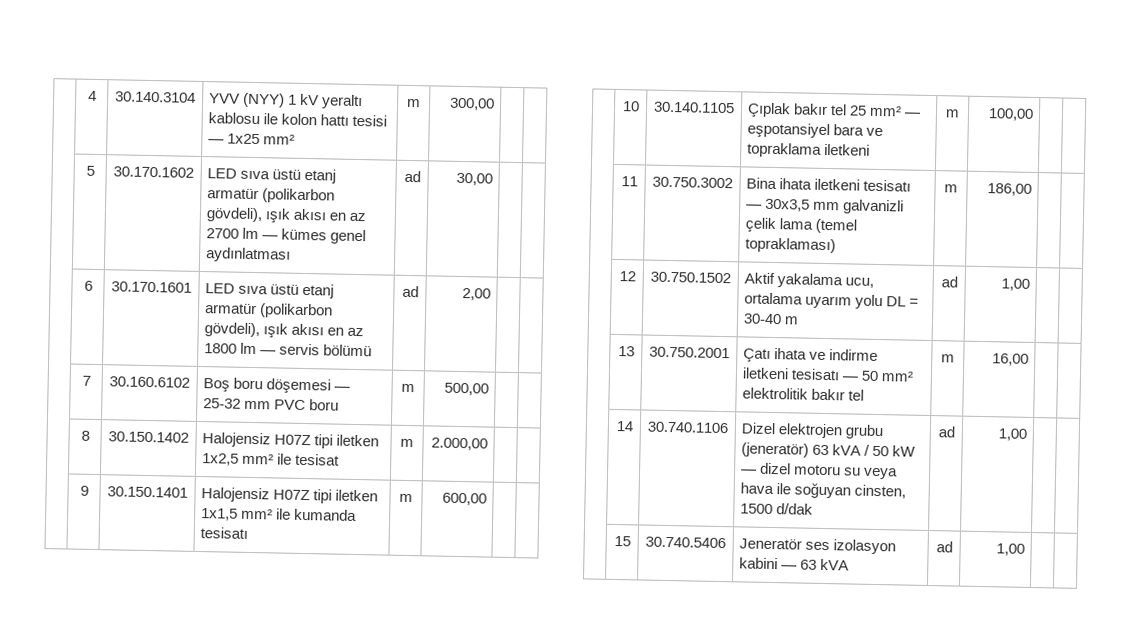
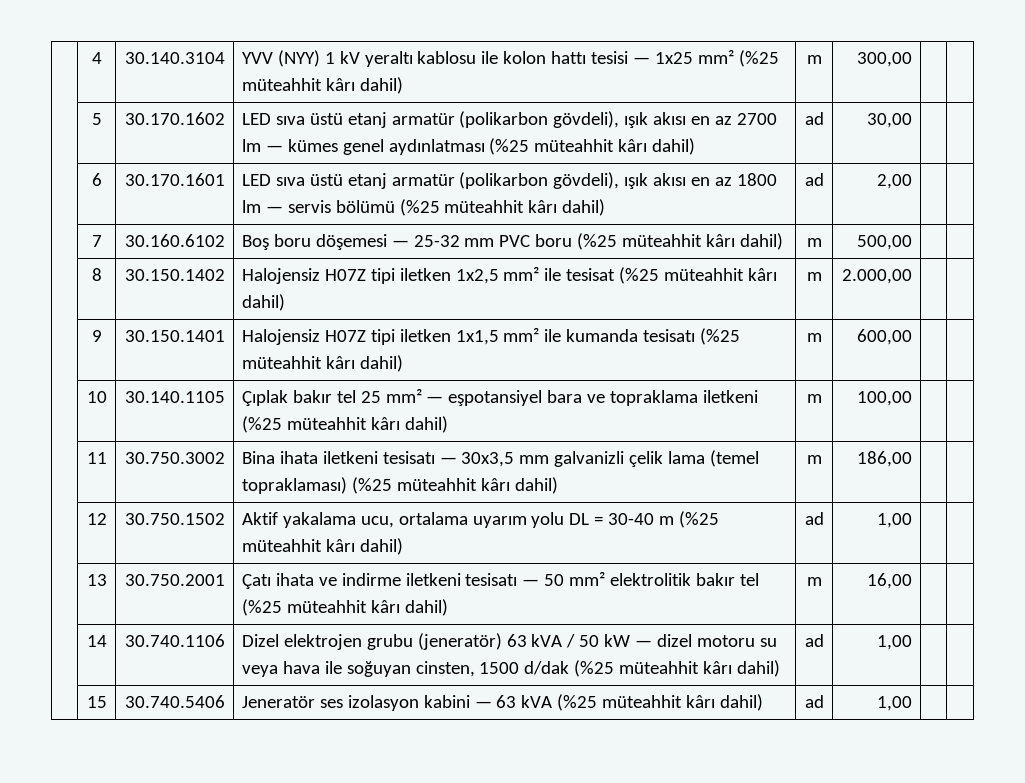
- | 4 | 30.140.3104 | YVV (NYY) 1 kV yeraltı kablosu ile kolon hattı tesisi — 1x25 mm² | m | 300,00 | |
+ | 4 | 30.140.3104 | YVV (NYY) 1 kV yeraltı kablosu ile kolon hattı tesisi — 1x25 mm² (%25 müteahhit kârı dahil) | m | 300,00 | |
- | 5 | 30.170.1602 | LED sıva üstü etanj armatür (polikarbon gövdeli), ışık akısı en az 2700 lm — kümes genel aydınlatması | ad | 30,00 | |
+ | 5 | 30.170.1602 | LED sıva üstü etanj armatür (polikarbon gövdeli), ışık akısı en az 2700 lm — kümes genel aydınlatması (%25 müteahhit kârı dahil) | ad | 30,00 | |
- | 6 | 30.170.1601 | LED sıva üstü etanj armatür (polikarbon gövdeli), ışık akısı en az 1800 lm — servis bölümü | ad | 2,00 | |
+ | 6 | 30.170.1601 | LED sıva üstü etanj armatür (polikarbon gövdeli), ışık akısı en az 1800 lm — servis bölümü (%25 müteahhit kârı dahil) | ad | 2,00 | |
- | 7 | 30.160.6102 | Boş boru döşemesi — 25-32 mm PVC boru | m | 500,00 | |
+ | 7 | 30.160.6102 | Boş boru döşemesi — 25-32 mm PVC boru (%25 müteahhit kârı dahil) | m | 500,00 | |
- | 8 | 30.150.1402 | Halojensiz H07Z tipi iletken 1x2,5 mm² ile tesisat | m | 2.000,00 | |
+ | 8 | 30.150.1402 | Halojensiz H07Z tipi iletken 1x2,5 mm² ile tesisat (%25 müteahhit kârı dahil) | m | 2.000,00 | |
- | 9 | 30.150.1401 | Halojensiz H07Z tipi iletken 1x1,5 mm² ile kumanda tesisatı | m | 600,00 | |
+ | 9 | 30.150.1401 | Halojensiz H07Z tipi iletken 1x1,5 mm² ile kumanda tesisatı (%25 müteahhit kârı dahil) | m | 600,00 | |
- | 10 | 30.140.1105 | Çıplak bakır tel 25 mm² — eşpotansiyel bara ve topraklama iletkeni | m | 100,00 | |
+ | 10 | 30.140.1105 | Çıplak bakır tel 25 mm² — eşpotansiyel bara ve topraklama iletkeni (%25 müteahhit kârı dahil) | m | 100,00 | |
- | 11 | 30.750.3002 | Bina ihata iletkeni tesisatı — 30x3,5 mm galvanizli çelik lama (temel topraklaması) | m | 186,00 | |
+ | 11 | 30.750.3002 | Bina ihata iletkeni tesisatı — 30x3,5 mm galvanizli çelik lama (temel topraklaması) (%25 müteahhit kârı dahil) | m | 186,00 | |
- | 12 | 30.750.1502 | Aktif yakalama ucu, ortalama uyarım yolu DL = 30-40 m | ad | 1,00 | |
+ | 12 | 30.750.1502 | Aktif yakalama ucu, ortalama uyarım yolu DL = 30-40 m (%25 müteahhit kârı dahil) | ad | 1,00 | |
- | 13 | 30.750.2001 | Çatı ihata ve indirme iletkeni tesisatı — 50 mm² elektrolitik bakır tel | m | 16,00 | |
+ | 13 | 30.750.2001 | Çatı ihata ve indirme iletkeni tesisatı — 50 mm² elektrolitik bakır tel (%25 müteahhit kârı dahil) | m | 16,00 | |
- | 14 | 30.740.1106 | Dizel elektrojen grubu (jeneratör) 63 kVA / 50 kW — dizel motoru su veya hava ile soğuyan cinsten, 1500 d/dak | ad | 1,00 | |
+ | 14 | 30.740.1106 | Dizel elektrojen grubu (jeneratör) 63 kVA / 50 kW — dizel motoru su veya hava ile soğuyan cinsten, 1500 d/dak (%25 müteahhit kârı dahil) | ad | 1,00 | |
- | 15 | 30.740.5406 | Jeneratör ses izolasyon kabini — 63 kVA | ad | 1,00 | |
+ | 15 | 30.740.5406 | Jeneratör ses izolasyon kabini — 63 kVA (%25 müteahhit kârı dahil) | ad | 1,00 | |

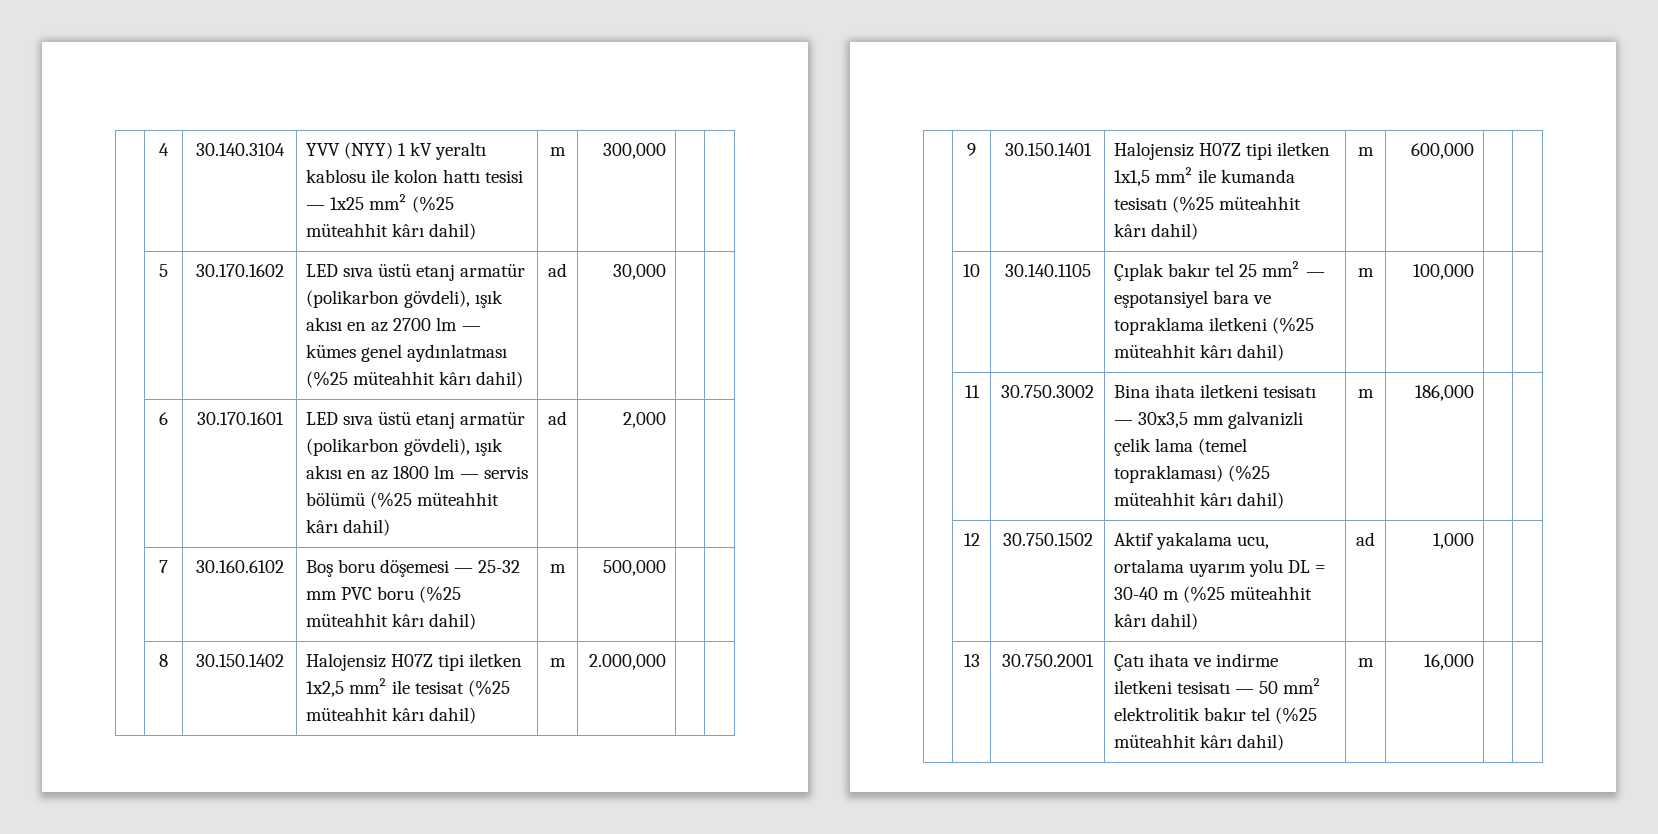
- | 4 | 30.140.3104 | YVV (NYY) 1 kV yeraltı kablosu ile kolon hattı tesisi — 1x25 mm² (%25 müteahhit kârı dahil) | m | 300,00 | |
+ | 4 | 30.140.3104 | YVV (NYY) 1 kV yeraltı kablosu ile kolon hattı tesisi — 1x25 mm² (%25 müteahhit kârı dahil) | m | 300,000 | |
- | 5 | 30.170.1602 | LED sıva üstü etanj armatür (polikarbon gövdeli), ışık akısı en az 2700 lm — kümes genel aydınlatması (%25 müteahhit kârı dahil) | ad | 30,00 | |
+ | 5 | 30.170.1602 | LED sıva üstü etanj armatür (polikarbon gövdeli), ışık akısı en az 2700 lm — kümes genel aydınlatması (%25 müteahhit kârı dahil) | ad | 30,000 | |
- | 6 | 30.170.1601 | LED sıva üstü etanj armatür (polikarbon gövdeli), ışık akısı en az 1800 lm — servis bölümü (%25 müteahhit kârı dahil) | ad | 2,00 | |
+ | 6 | 30.170.1601 | LED sıva üstü etanj armatür (polikarbon gövdeli), ışık akısı en az 1800 lm — servis bölümü (%25 müteahhit kârı dahil) | ad | 2,000 | |
- | 7 | 30.160.6102 | Boş boru döşemesi — 25-32 mm PVC boru (%25 müteahhit kârı dahil) | m | 500,00 | |
+ | 7 | 30.160.6102 | Boş boru döşemesi — 25-32 mm PVC boru (%25 müteahhit kârı dahil) | m | 500,000 | |
- | 8 | 30.150.1402 | Halojensiz H07Z tipi iletken 1x2,5 mm² ile tesisat (%25 müteahhit kârı dahil) | m | 2.000,00 | |
+ | 8 | 30.150.1402 | Halojensiz H07Z tipi iletken 1x2,5 mm² ile tesisat (%25 müteahhit kârı dahil) | m | 2.000,000 | |
- | 9 | 30.150.1401 | Halojensiz H07Z tipi iletken 1x1,5 mm² ile kumanda tesisatı (%25 müteahhit kârı dahil) | m | 600,00 | |
+ | 9 | 30.150.1401 | Halojensiz H07Z tipi iletken 1x1,5 mm² ile kumanda tesisatı (%25 müteahhit kârı dahil) | m | 600,000 | |
- | 10 | 30.140.1105 | Çıplak bakır tel 25 mm² — eşpotansiyel bara ve topraklama iletkeni (%25 müteahhit kârı dahil) | m | 100,00 | |
+ | 10 | 30.140.1105 | Çıplak bakır tel 25 mm² — eşpotansiyel bara ve topraklama iletkeni (%25 müteahhit kârı dahil) | m | 100,000 | |
- | 11 | 30.750.3002 | Bina ihata iletkeni tesisatı — 30x3,5 mm galvanizli çelik lama (temel topraklaması) (%25 müteahhit kârı dahil) | m | 186,00 | |
+ | 11 | 30.750.3002 | Bina ihata iletkeni tesisatı — 30x3,5 mm galvanizli çelik lama (temel topraklaması) (%25 müteahhit kârı dahil) | m | 186,000 | |
- | 12 | 30.750.1502 | Aktif yakalama ucu, ortalama uyarım yolu DL = 30-40 m (%25 müteahhit kârı dahil) | ad | 1,00 | |
+ | 12 | 30.750.1502 | Aktif yakalama ucu, ortalama uyarım yolu DL = 30-40 m (%25 müteahhit kârı dahil) | ad | 1,000 | |
- | 13 | 30.750.2001 | Çatı ihata ve indirme iletkeni tesisatı — 50 mm² elektrolitik bakır tel (%25 müteahhit kârı dahil) | m | 16,00 | |
- | 14 | 30.740.1106 | Dizel elektrojen grubu (jeneratör) 63 kVA / 50 kW — dizel motoru su veya hava ile soğuyan cinsten, 1500 d/dak (%25 müteahhit kârı dahil) | ad | 1,00 | |
- | 15 | 30.740.5406 | Jeneratör ses izolasyon kabini — 63 kVA (%25 müteahhit kârı dahil) | ad | 1,00 | |
+ | 13 | 30.750.2001 | Çatı ihata ve indirme iletkeni tesisatı — 50 mm² elektrolitik bakır tel (%25 müteahhit kârı dahil) | m | 16,000 | |

